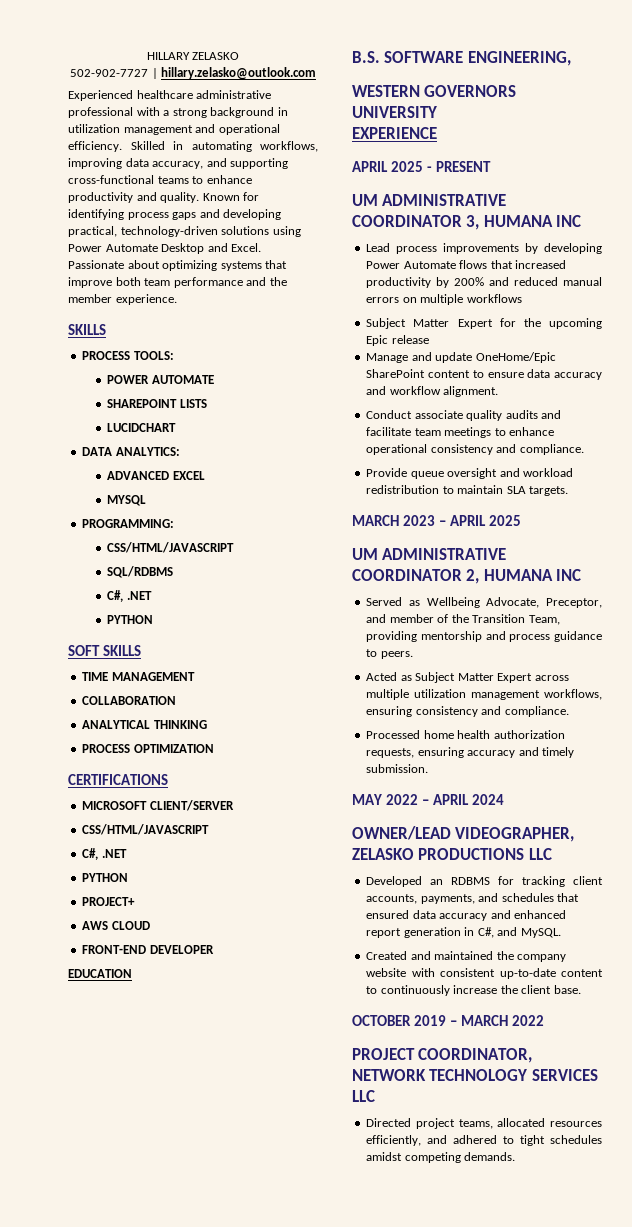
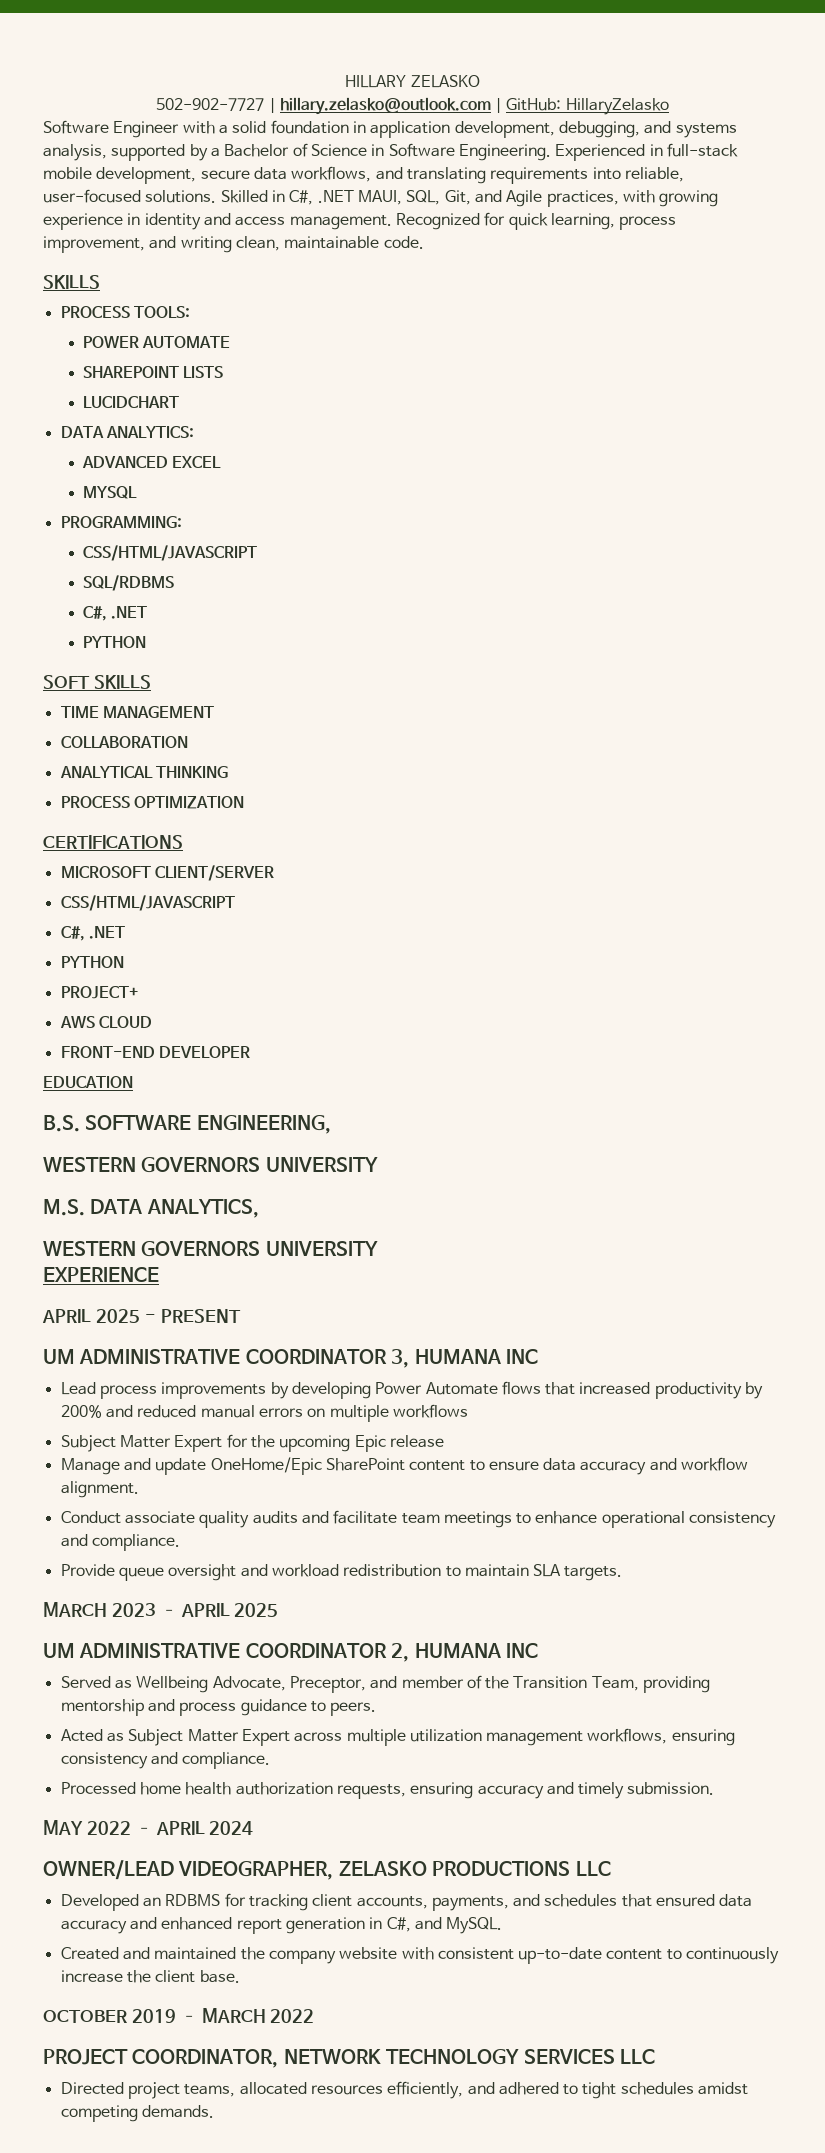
- 502-902-7727 | hillary.zelasko@outlook.com
- Experienced healthcare administrative professional with a strong background in utilization management and operational efficiency. Skilled in automating workflows, improving data accuracy, and supporting cross-functional teams to enhance productivity and quality. Known for identifying process gaps and developing practical, technology-driven solutions using Power Automate Desktop and Excel. Passionate about optimizing systems that improve both team performance and the member experience.
+ 502-902-7727 | hillary.zelasko@outlook.com | GitHub: HillaryZelasko
+ Software Engineer with a solid foundation in application development, debugging, and systems analysis, supported by a Bachelor of Science in Software Engineering. Experienced in full-stack mobile development, secure data workflows, and translating requirements into reliable, user-focused solutions. Skilled in C#, .NET MAUI, SQL, Git, and Agile practices, with growing experience in identity and access management. Recognized for quick learning, process improvement, and writing clean, maintainable code.
+ M.S. DATA ANALYTICS,
+ WESTERN GOVERNORS UNIVERSITY

